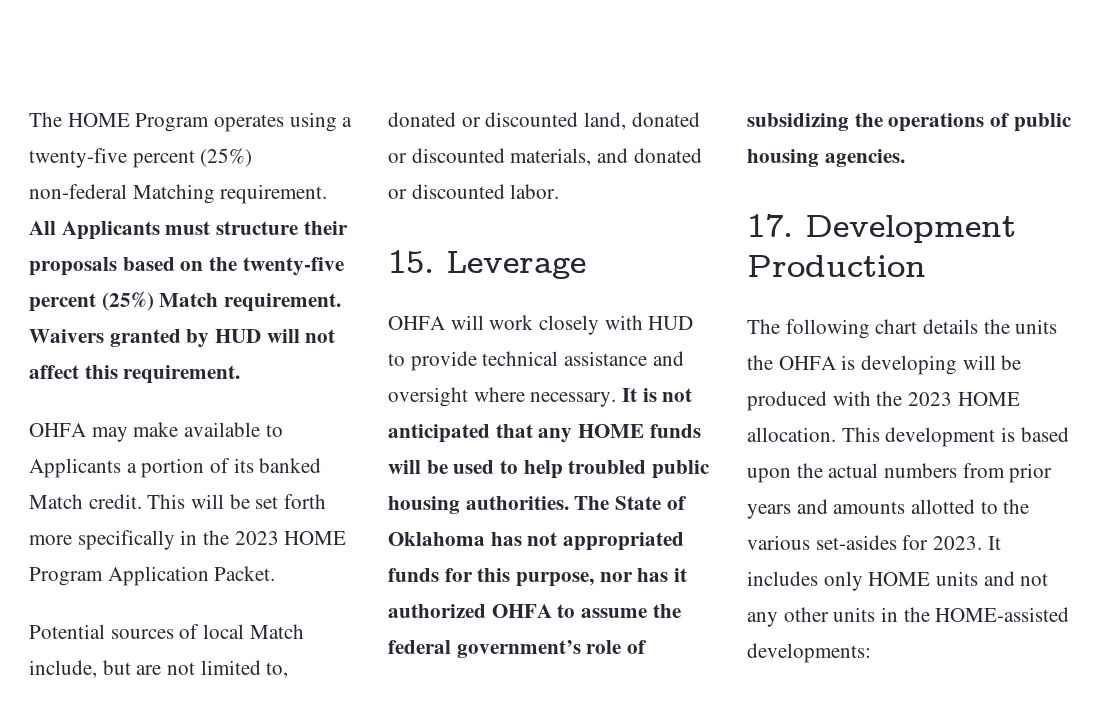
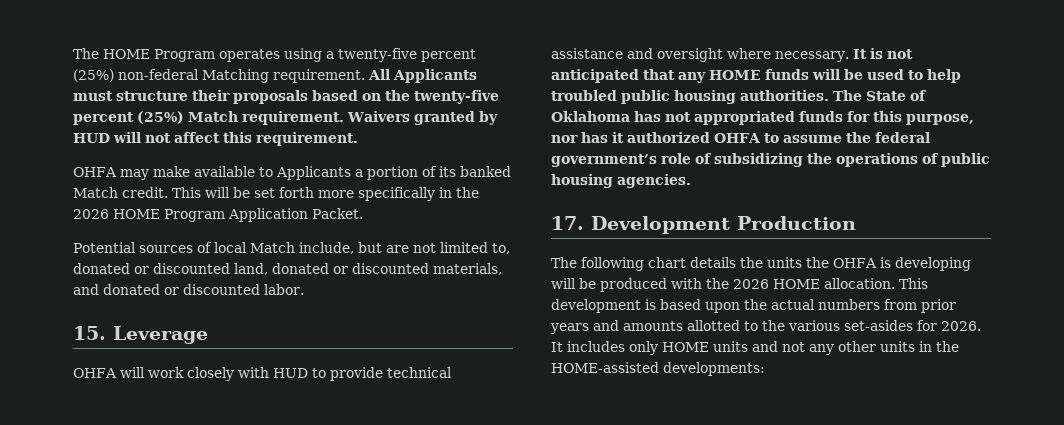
- This will be set forth more specifically in the 2023 HOME Program Application Packet.
+ This will be set forth more specifically in the 2026 HOME Program Application Packet.
- The following chart details the units the OHFA is developing will be produced with the 2023 HOME allocation.
+ The following chart details the units the OHFA is developing will be produced with the 2026 HOME allocation.
- This development is based upon the actual numbers from prior years and amounts allotted to the various set-asides for 2023.
+ This development is based upon the actual numbers from prior years and amounts allotted to the various set-asides for 2026.

